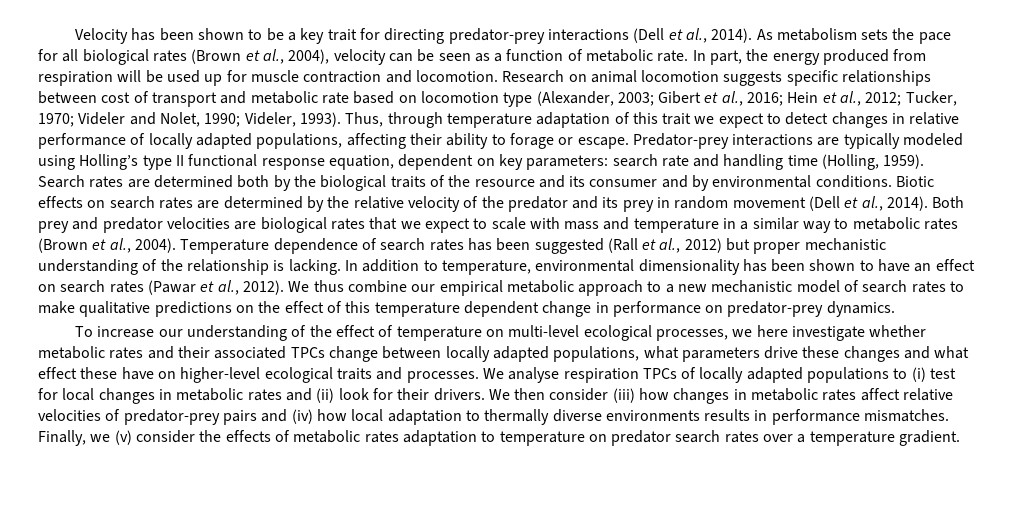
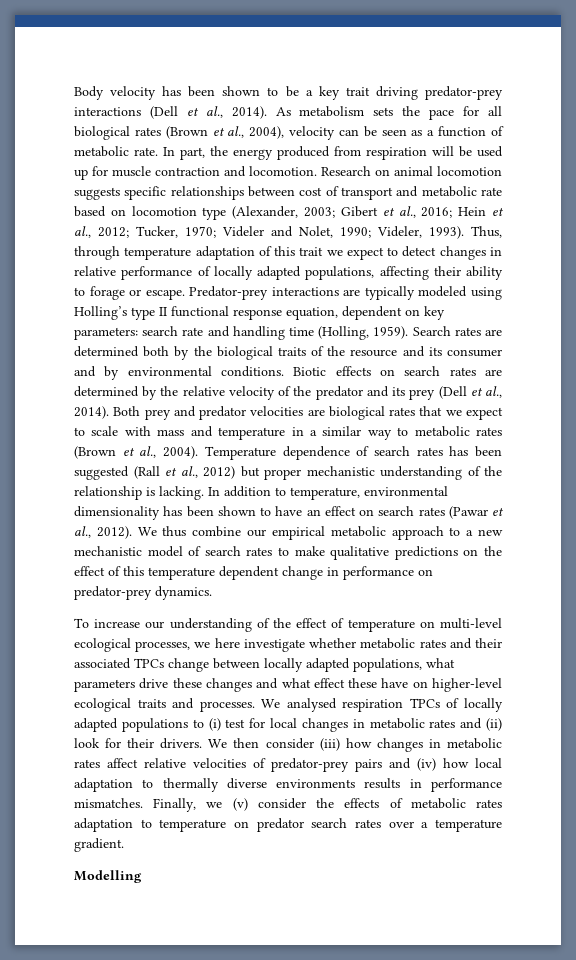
- Velocity has been shown to be a key trait for directing predator-prey interactions (Dell et al., 2014).
+ Body velocity has been shown to be a key trait driving predator-prey interactions (Dell et al., 2014).
- Biotic effects on search rates are determined by the relative velocity of the predator and its prey in random movement (Dell et al., 2014).
+ Biotic effects on search rates are determined by the relative velocity of the predator and its prey (Dell et al., 2014).
- We analyse respiration TPCs of locally adapted populations to (i) test for local changes in metabolic rates and (ii) look for their drivers.
+ We analysed respiration TPCs of locally adapted populations to (i) test for local changes in metabolic rates and (ii) look for their drivers.
+ Modelling

